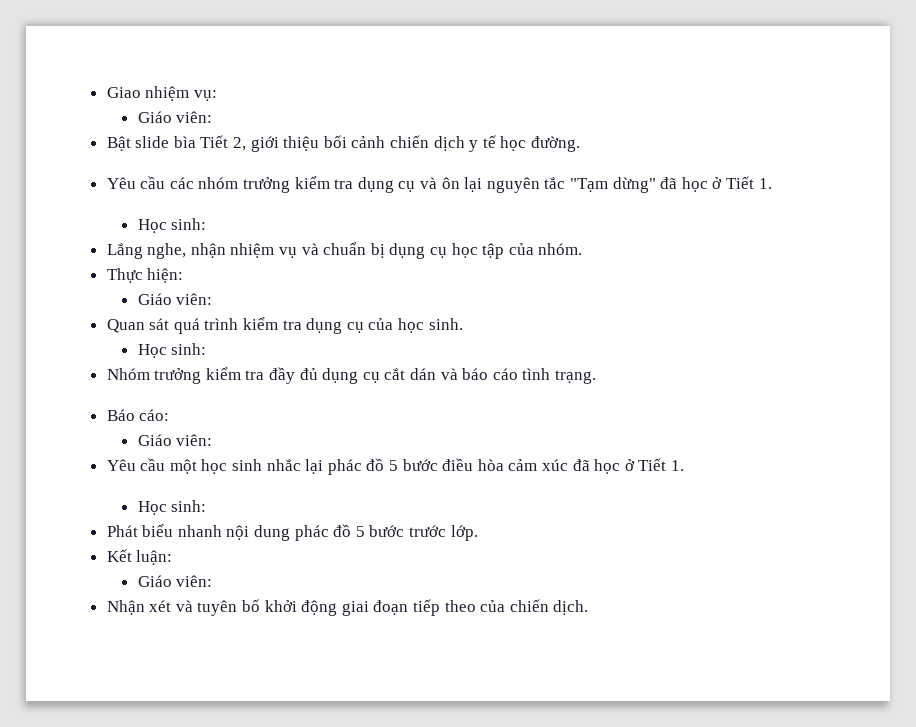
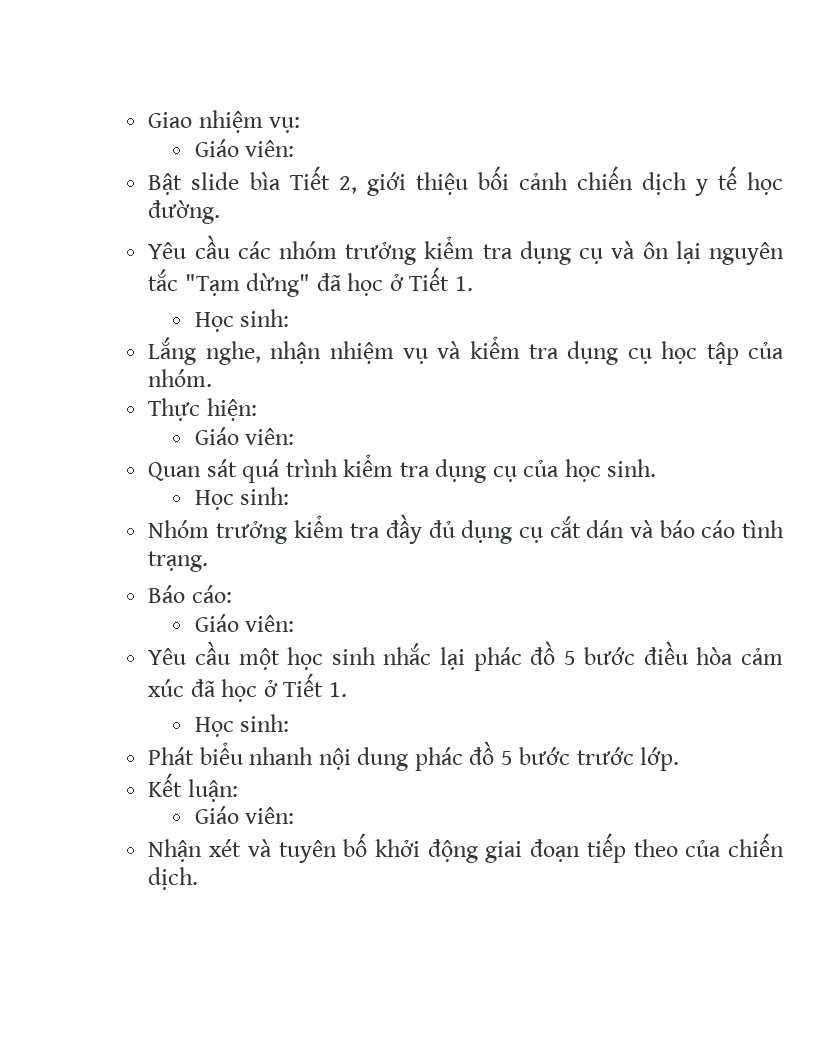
- Lắng nghe, nhận nhiệm vụ và chuẩn bị dụng cụ học tập của nhóm.
+ Lắng nghe, nhận nhiệm vụ và kiểm tra dụng cụ học tập của nhóm.

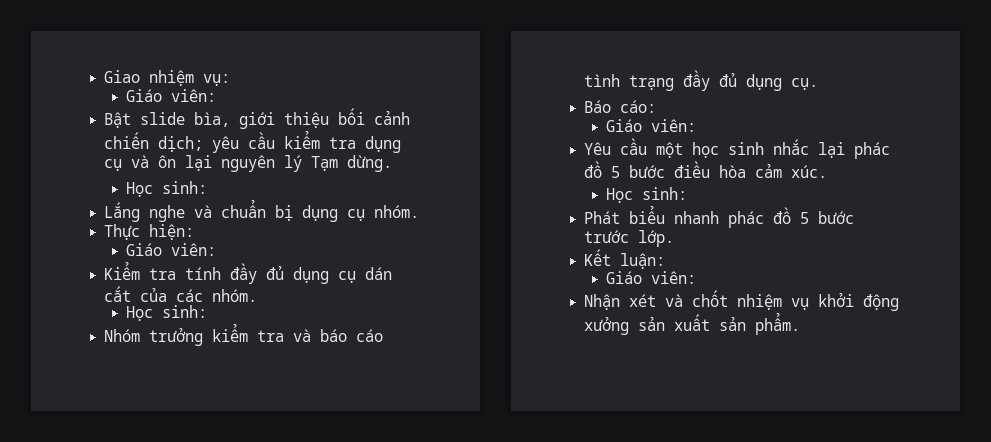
- Bật slide bìa Tiết 2, giới thiệu bối cảnh chiến dịch y tế học đường.
- Yêu cầu các nhóm trưởng kiểm tra dụng cụ và ôn lại nguyên tắc "Tạm dừng" đã học ở Tiết 1.
+ Bật slide bìa, giới thiệu bối cảnh chiến dịch; yêu cầu kiểm tra dụng cụ và ôn lại nguyên lý Tạm dừng.
  Học sinh:
- Lắng nghe, nhận nhiệm vụ và kiểm tra dụng cụ học tập của nhóm.
+ Lắng nghe và chuẩn bị dụng cụ nhóm.
- Quan sát quá trình kiểm tra dụng cụ của học sinh.
+ Kiểm tra tính đầy đủ dụng cụ dán cắt của các nhóm.
- Nhóm trưởng kiểm tra đầy đủ dụng cụ cắt dán và báo cáo tình trạng.
+ Nhóm trưởng kiểm tra và báo cáo tình trạng đầy đủ dụng cụ.
- Yêu cầu một học sinh nhắc lại phác đồ 5 bước điều hòa cảm xúc đã học ở Tiết 1.
+ Yêu cầu một học sinh nhắc lại phác đồ 5 bước điều hòa cảm xúc.
- Phát biểu nhanh nội dung phác đồ 5 bước trước lớp.
+ Phát biểu nhanh phác đồ 5 bước trước lớp.
- Nhận xét và tuyên bố khởi động giai đoạn tiếp theo của chiến dịch.
+ Nhận xét và chốt nhiệm vụ khởi động xưởng sản xuất sản phẩm.

